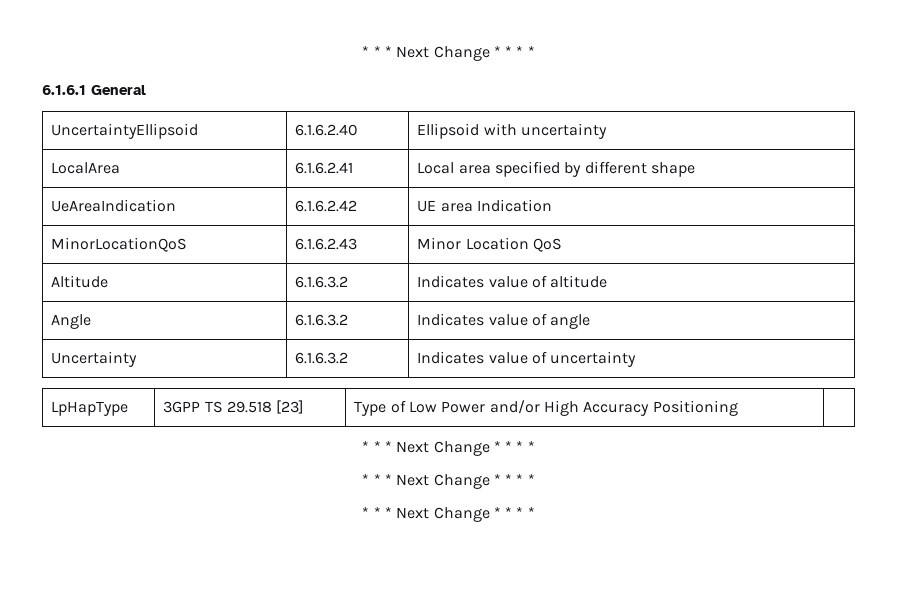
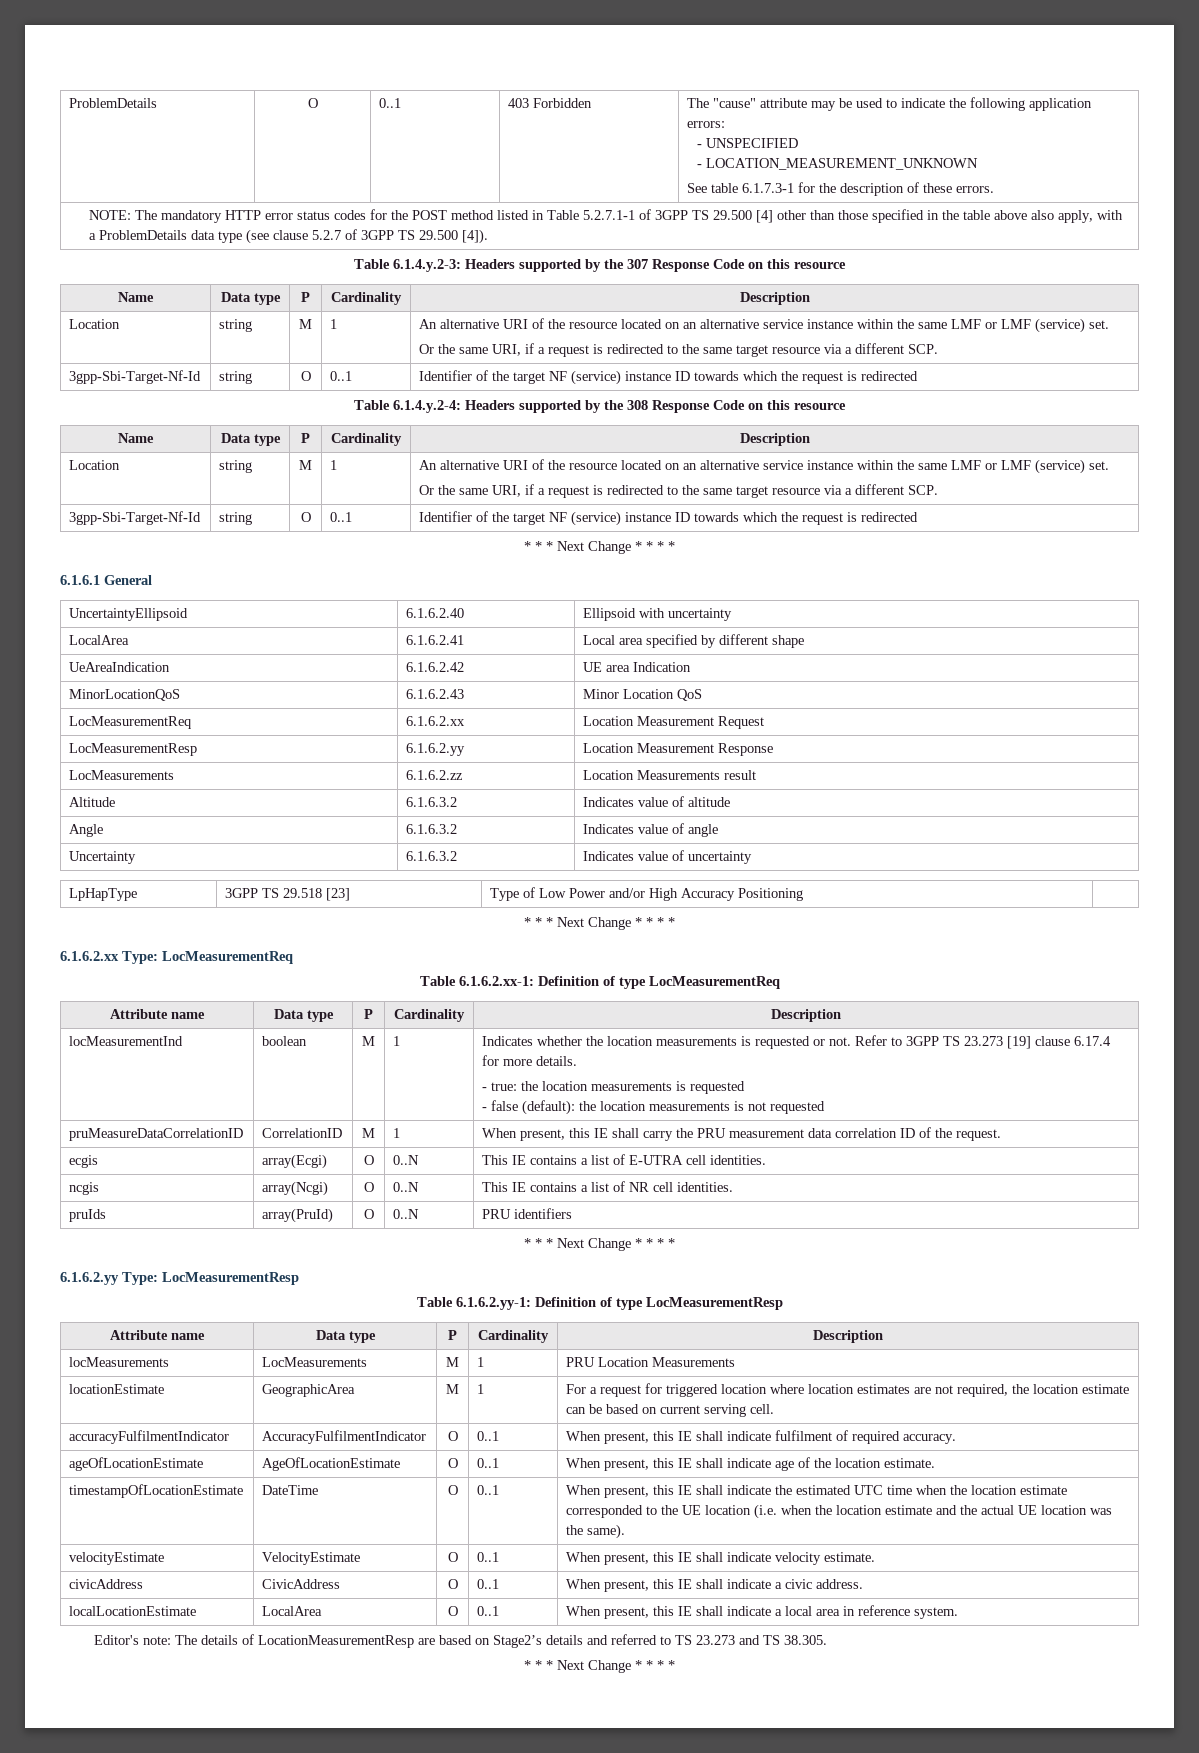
+ ProblemDetails | O | 0..1 | 403 Forbidden | The "cause" attribute may be used to indicate the following application errors:
+ - UNSPECIFIED
+ - LOCATION_MEASUREMENT_UNKNOWN
+ See table 6.1.7.3-1 for the description of these errors.
+ NOTE: The mandatory HTTP error status codes for the POST method listed in Table 5.2.7.1-1 of 3GPP TS 29.500 [4] other than those specified in the table above also apply, with a ProblemDetails data type (see clause 5.2.7 of 3GPP TS 29.500 [4]).
+ Table 6.1.4.y.2-3: Headers supported by the 307 Response Code on this resource
+ Name | Data type | P | Cardinality | Description
+ Location | string | M | 1 | An alternative URI of the resource located on an alternative service instance within the same LMF or LMF (service) set.
+ Or the same URI, if a request is redirected to the same target resource via a different SCP.
+ 3gpp-Sbi-Target-Nf-Id | string | O | 0..1 | Identifier of the target NF (service) instance ID towards which the request is redirected
+ Table 6.1.4.y.2-4: Headers supported by the 308 Response Code on this resource
+ Name | Data type | P | Cardinality | Description
+ Location | string | M | 1 | An alternative URI of the resource located on an alternative service instance within the same LMF or LMF (service) set.
+ Or the same URI, if a request is redirected to the same target resource via a different SCP.
+ 3gpp-Sbi-Target-Nf-Id | string | O | 0..1 | Identifier of the target NF (service) instance ID towards which the request is redirected
+ LocMeasurementReq | 6.1.6.2.xx | Location Measurement Request
+ LocMeasurementResp | 6.1.6.2.yy | Location Measurement Response
+ LocMeasurements | 6.1.6.2.zz | Location Measurements result
  LpHapType | 3GPP TS 29.518 [23] | Type of Low Power and/or High Accuracy Positioning |
  * * * Next Change * * * *
+ 6.1.6.2.xx Type: LocMeasurementReq
+ Table 6.1.6.2.xx-1: Definition of type LocMeasurementReq
+ Attribute name | Data type | P | Cardinality | Description
+ locMeasurementInd | boolean | M | 1 | Indicates whether the location measurements is requested or not. Refer to 3GPP TS 23.273 [19] clause 6.17.4 for more details.
+ - true: the location measurements is requested
+ - false (default): the location measurements is not requested
+ pruMeasureDataCorrelationID | CorrelationID | M | 1 | When present, this IE shall carry the PRU measurement data correlation ID of the request.
+ ecgis | array(Ecgi) | O | 0..N | This IE contains a list of E-UTRA cell identities.
+ ncgis | array(Ncgi) | O | 0..N | This IE contains a list of NR cell identities.
+ pruIds | array(PruId) | O | 0..N | PRU identifiers
  * * * Next Change * * * *
+ 6.1.6.2.yy Type: LocMeasurementResp
+ Table 6.1.6.2.yy-1: Definition of type LocMeasurementResp
+ Attribute name | Data type | P | Cardinality | Description
+ locMeasurements | LocMeasurements | M | 1 | PRU Location Measurements
+ locationEstimate | GeographicArea | M | 1 | For a request for triggered location where location estimates are not required, the location estimate can be based on current serving cell.
+ accuracyFulfilmentIndicator | AccuracyFulfilmentIndicator | O | 0..1 | When present, this IE shall indicate fulfilment of required accuracy.
+ ageOfLocationEstimate | AgeOfLocationEstimate | O | 0..1 | When present, this IE shall indicate age of the location estimate.
+ timestampOfLocationEstimate | DateTime | O | 0..1 | When present, this IE shall indicate the estimated UTC time when the location estimate corresponded to the UE location (i.e. when the location estimate and the actual UE location was the same).
+ velocityEstimate | VelocityEstimate | O | 0..1 | When present, this IE shall indicate velocity estimate.
+ civicAddress | CivicAddress | O | 0..1 | When present, this IE shall indicate a civic address.
+ localLocationEstimate | LocalArea | O | 0..1 | When present, this IE shall indicate a local area in reference system.
+ Editor's note: The details of LocationMeasurementResp are based on Stage2’s details and referred to TS 23.273 and TS 38.305.

